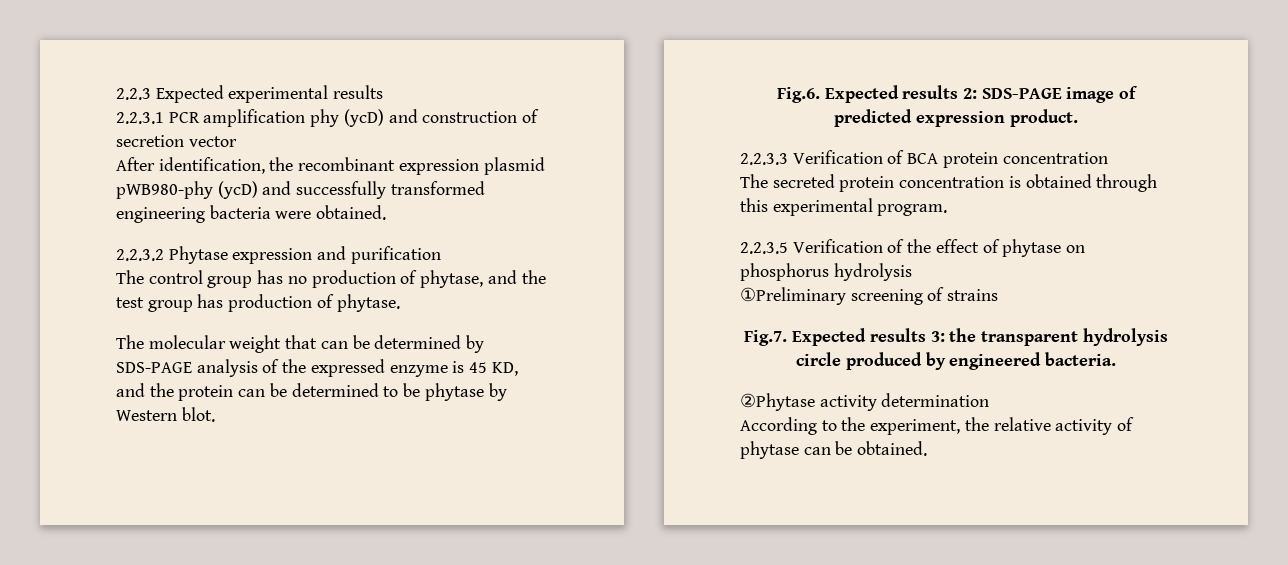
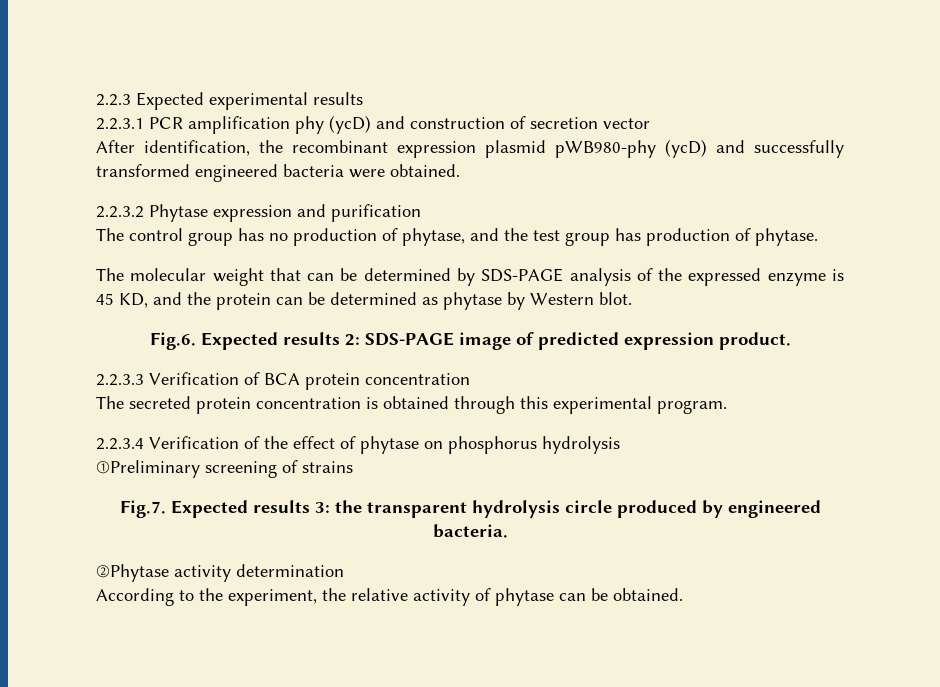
- After identification, the recombinant expression plasmid pWB980-phy (ycD) and successfully transformed engineering bacteria were obtained.
+ After identification, the recombinant expression plasmid pWB980-phy (ycD) and successfully transformed engineered bacteria were obtained.
- The molecular weight that can be determined by SDS-PAGE analysis of the expressed enzyme is 45 KD, and the protein can be determined to be phytase by Western blot.
+ The molecular weight that can be determined by SDS-PAGE analysis of the expressed enzyme is 45 KD, and the protein can be determined as phytase by Western blot.
- 2.2.3.5 Verification of the effect of phytase on phosphorus hydrolysis
+ 2.2.3.4 Verification of the effect of phytase on phosphorus hydrolysis

